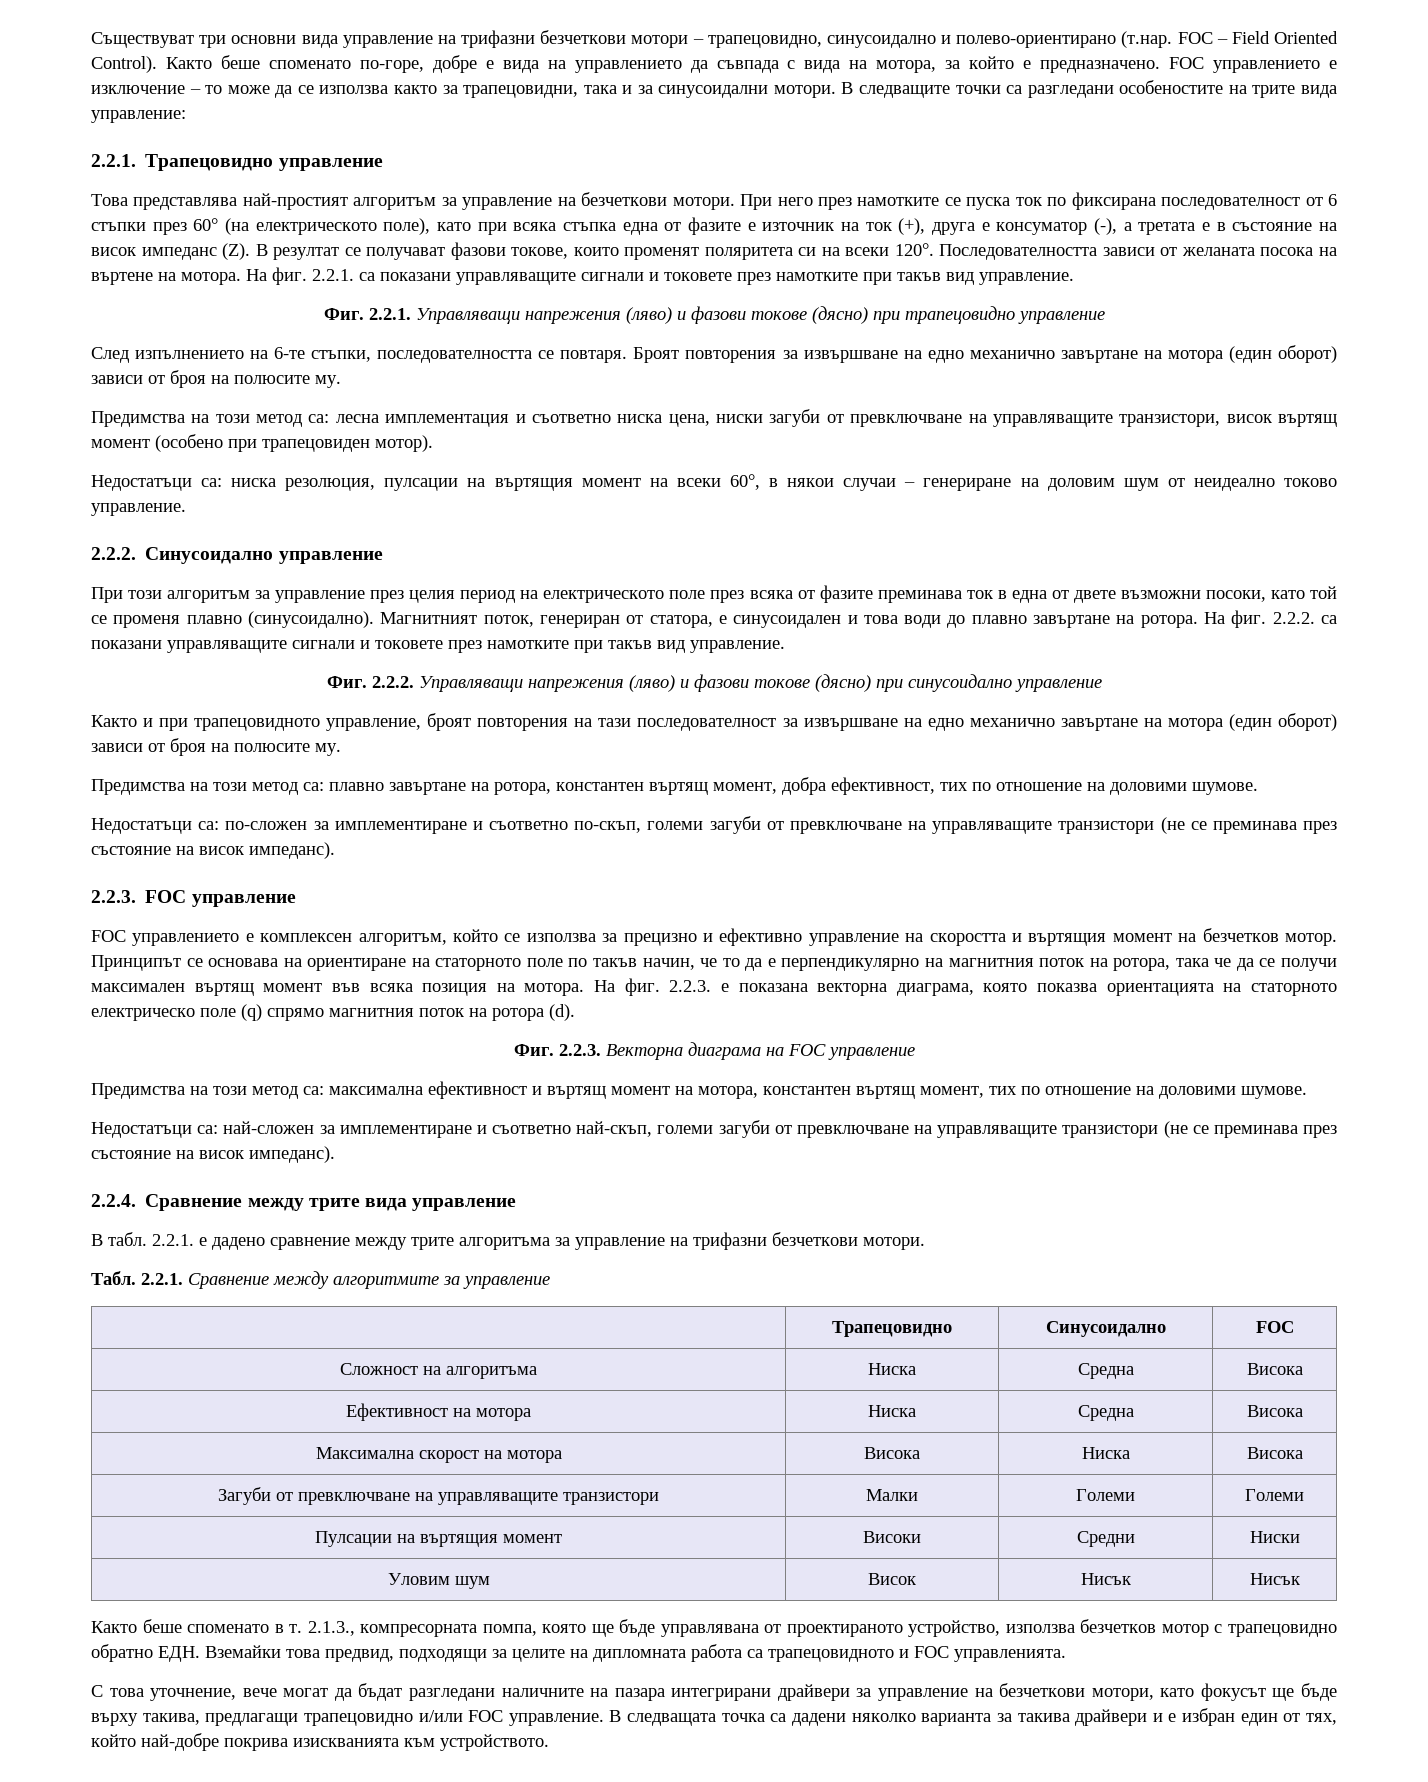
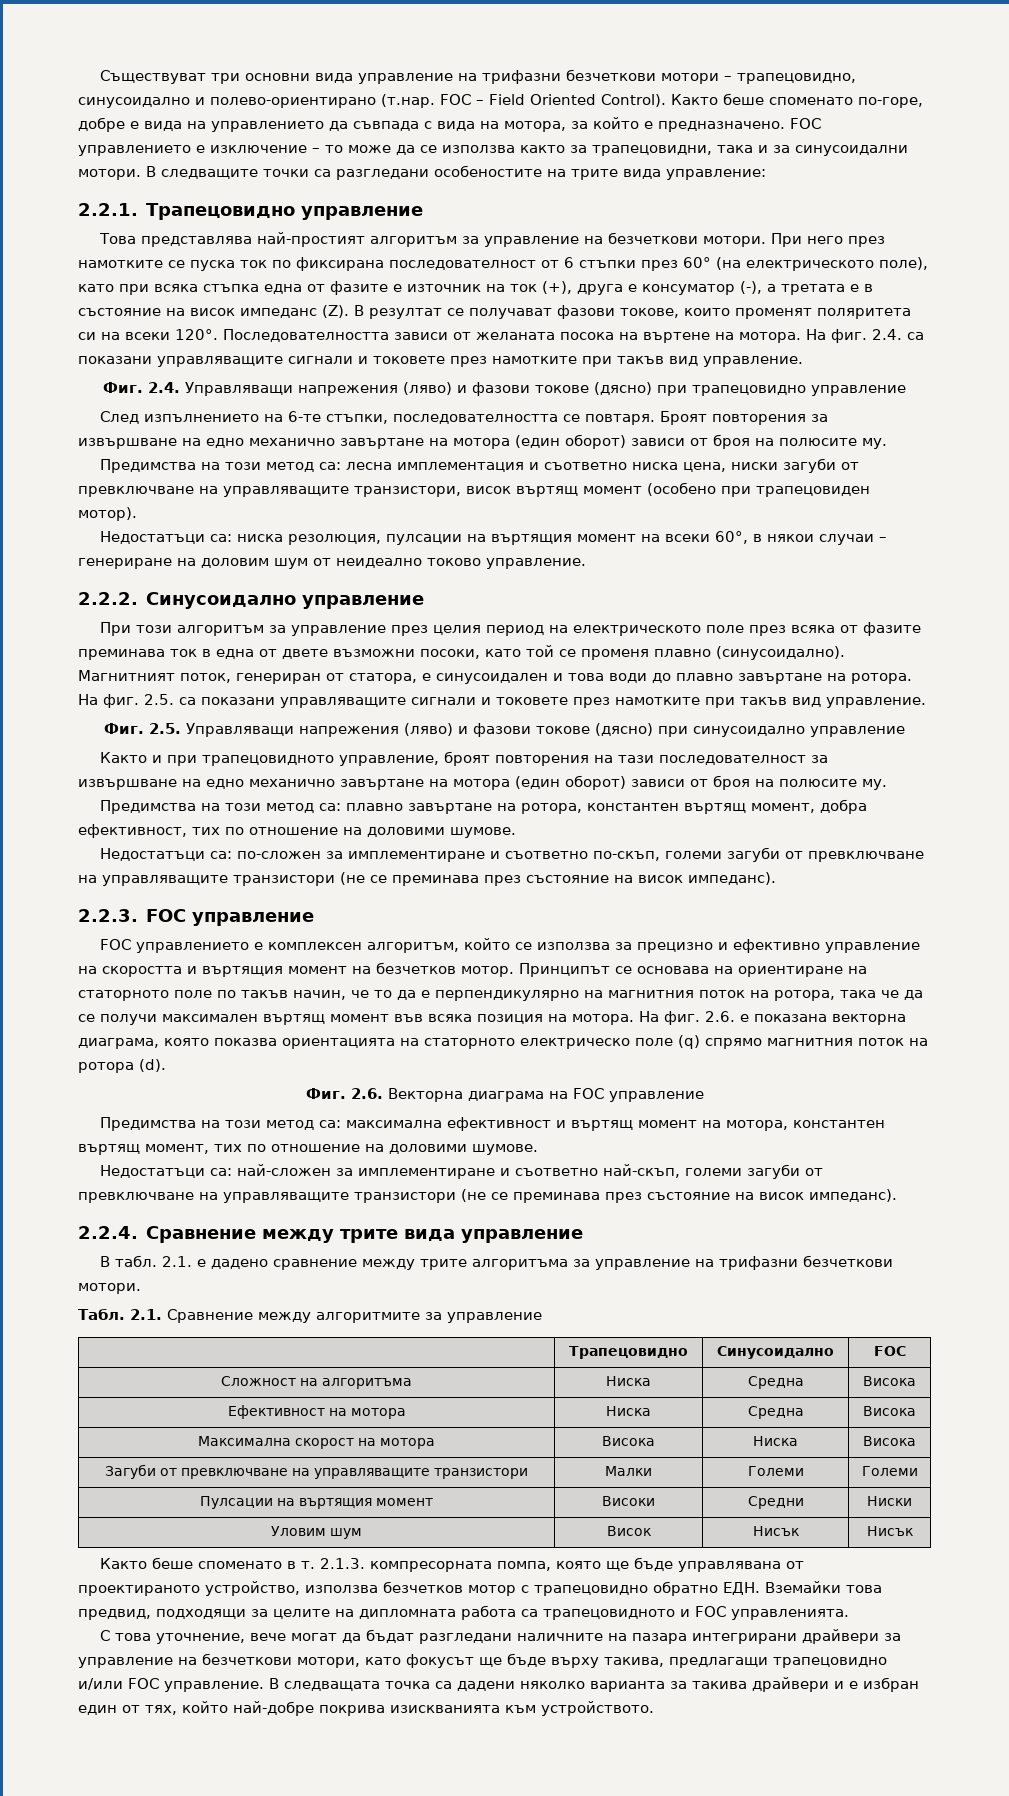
- 2.2.1. са показани управляващите сигнали и токовете през намотките при такъв вид управление.
+ 2.4. са показани управляващите сигнали и токовете през намотките при такъв вид управление.
- Фиг. 2.2.1. Управляващи напрежения (ляво) и фазови токове (дясно) при трапецовидно управление
+ Фиг. 2.4. Управляващи напрежения (ляво) и фазови токове (дясно) при трапецовидно управление
- 2.2.2. са показани управляващите сигнали и токовете през намотките при такъв вид управление.
+ 2.5. са показани управляващите сигнали и токовете през намотките при такъв вид управление.
- Фиг. 2.2.2. Управляващи напрежения (ляво) и фазови токове (дясно) при синусоидално управление
+ Фиг. 2.5. Управляващи напрежения (ляво) и фазови токове (дясно) при синусоидално управление
- 2.2.3. е показана векторна диаграма, която показва ориентацията на статорното електрическо поле (q) спрямо магнитния поток на ротора (d).
+ 2.6. е показана векторна диаграма, която показва ориентацията на статорното електрическо поле (q) спрямо магнитния поток на ротора (d).
- Фиг. 2.2.3. Векторна диаграма на FOC управление
+ Фиг. 2.6. Векторна диаграма на FOC управление
- 2.2.1. е дадено сравнение между трите алгоритъма за управление на трифазни безчеткови мотори.
+ 2.1. е дадено сравнение между трите алгоритъма за управление на трифазни безчеткови мотори.
- 2.2.1. Сравнение между алгоритмите за управление
+ 2.1. Сравнение между алгоритмите за управление
- Както беше споменато в т. 2.1.3., компресорната помпа, която ще бъде управлявана от проектираното устройство, използва безчетков мотор с трапецовидно обратно ЕДН. Вземайки това предвид, подходящи за целите на дипломната работа са трапецовидното и FOC управленията.
+ Както беше споменато в т. 2.1.3. компресорната помпа, която ще бъде управлявана от проектираното устройство, използва безчетков мотор с трапецовидно обратно ЕДН. Вземайки това предвид, подходящи за целите на дипломната работа са трапецовидното и FOC управленията.

